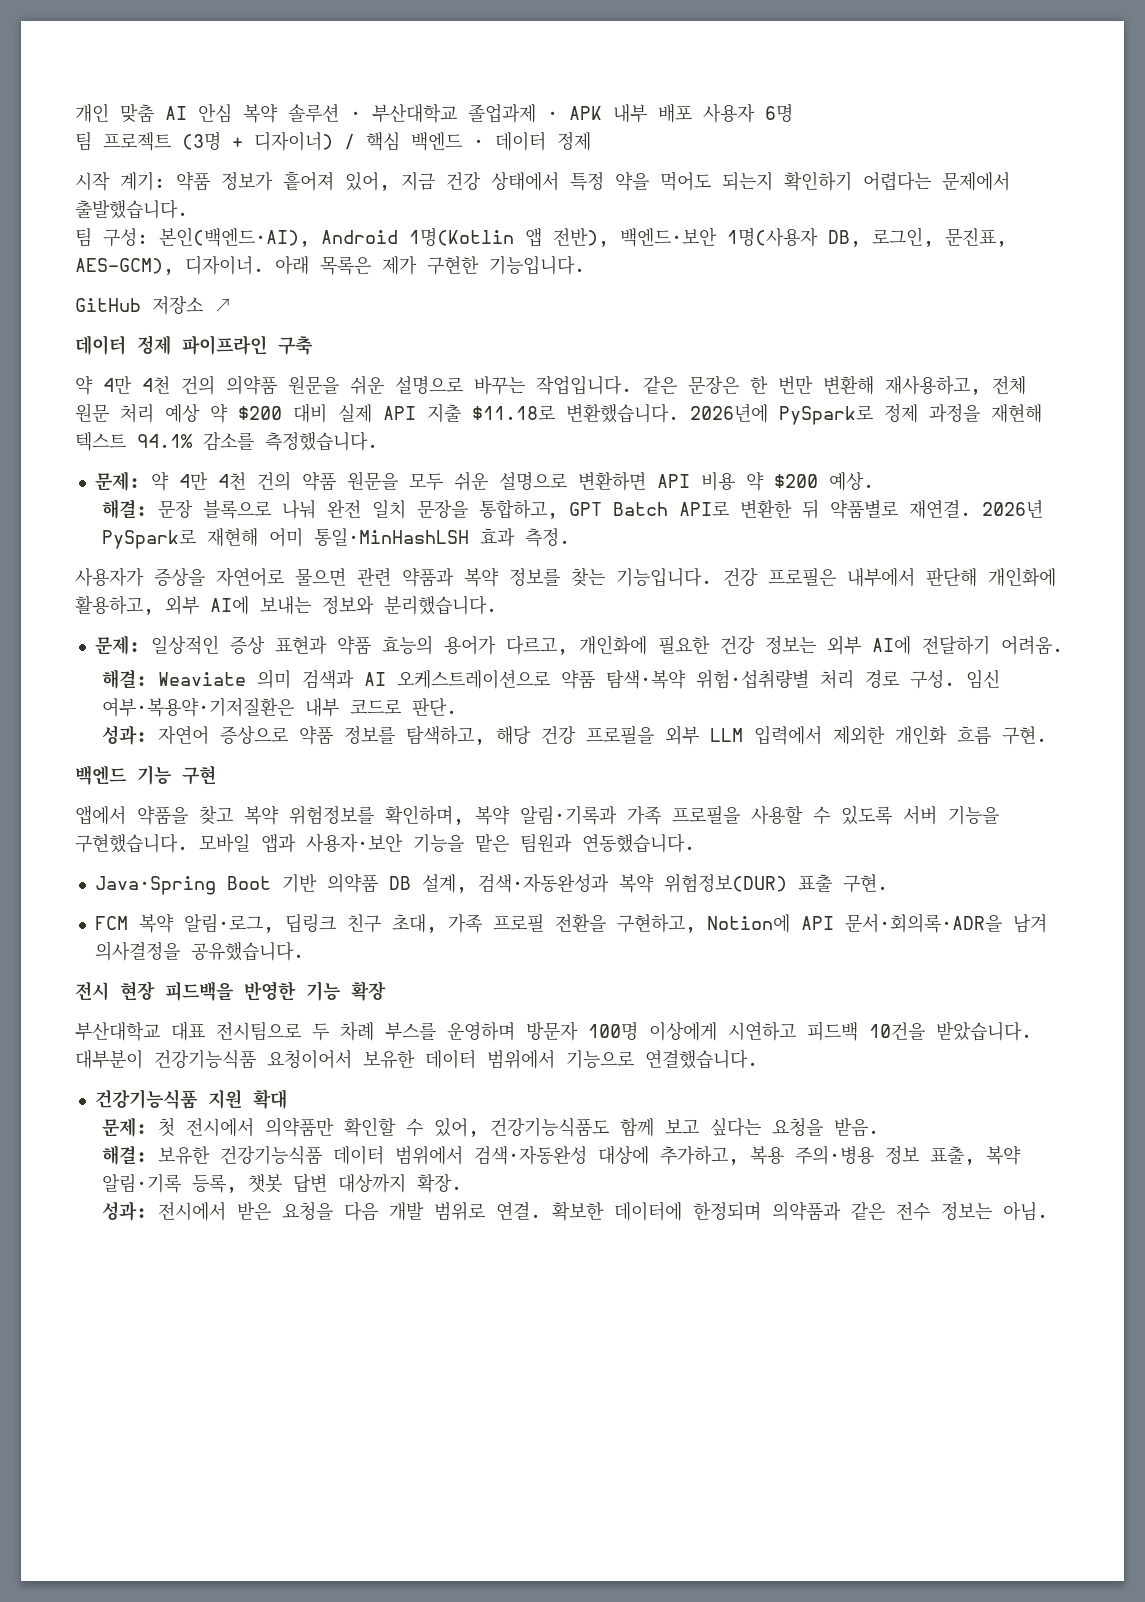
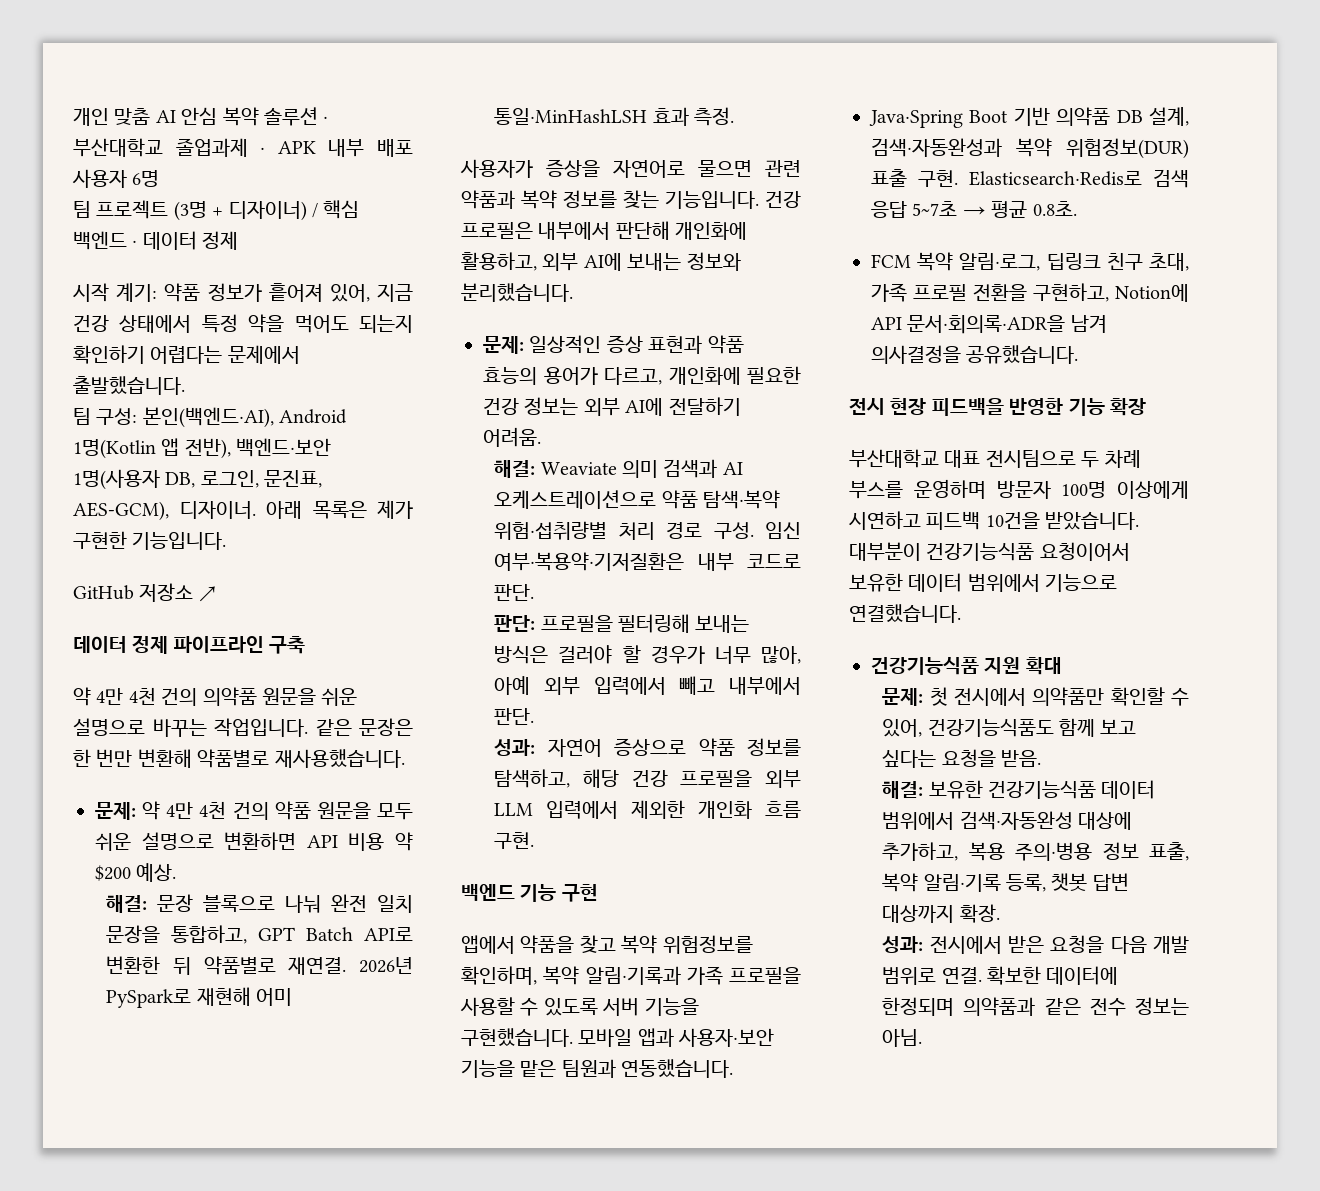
- 같은 문장은 한 번만 변환해 재사용하고, 전체 원문 처리 예상 약 $200 대비 실제 API 지출 $11.18로 변환했습니다. 2026년에 PySpark로 정제 과정을 재현해 텍스트 94.1% 감소를 측정했습니다.
+ 같은 문장은 한 번만 변환해 약품별로 재사용했습니다.
+ 판단: 프로필을 필터링해 보내는 방식은 걸러야 할 경우가 너무 많아, 아예 외부 입력에서 빼고 내부에서 판단.
+ Elasticsearch·Redis로 검색 응답 5~7초 → 평균 0.8초.

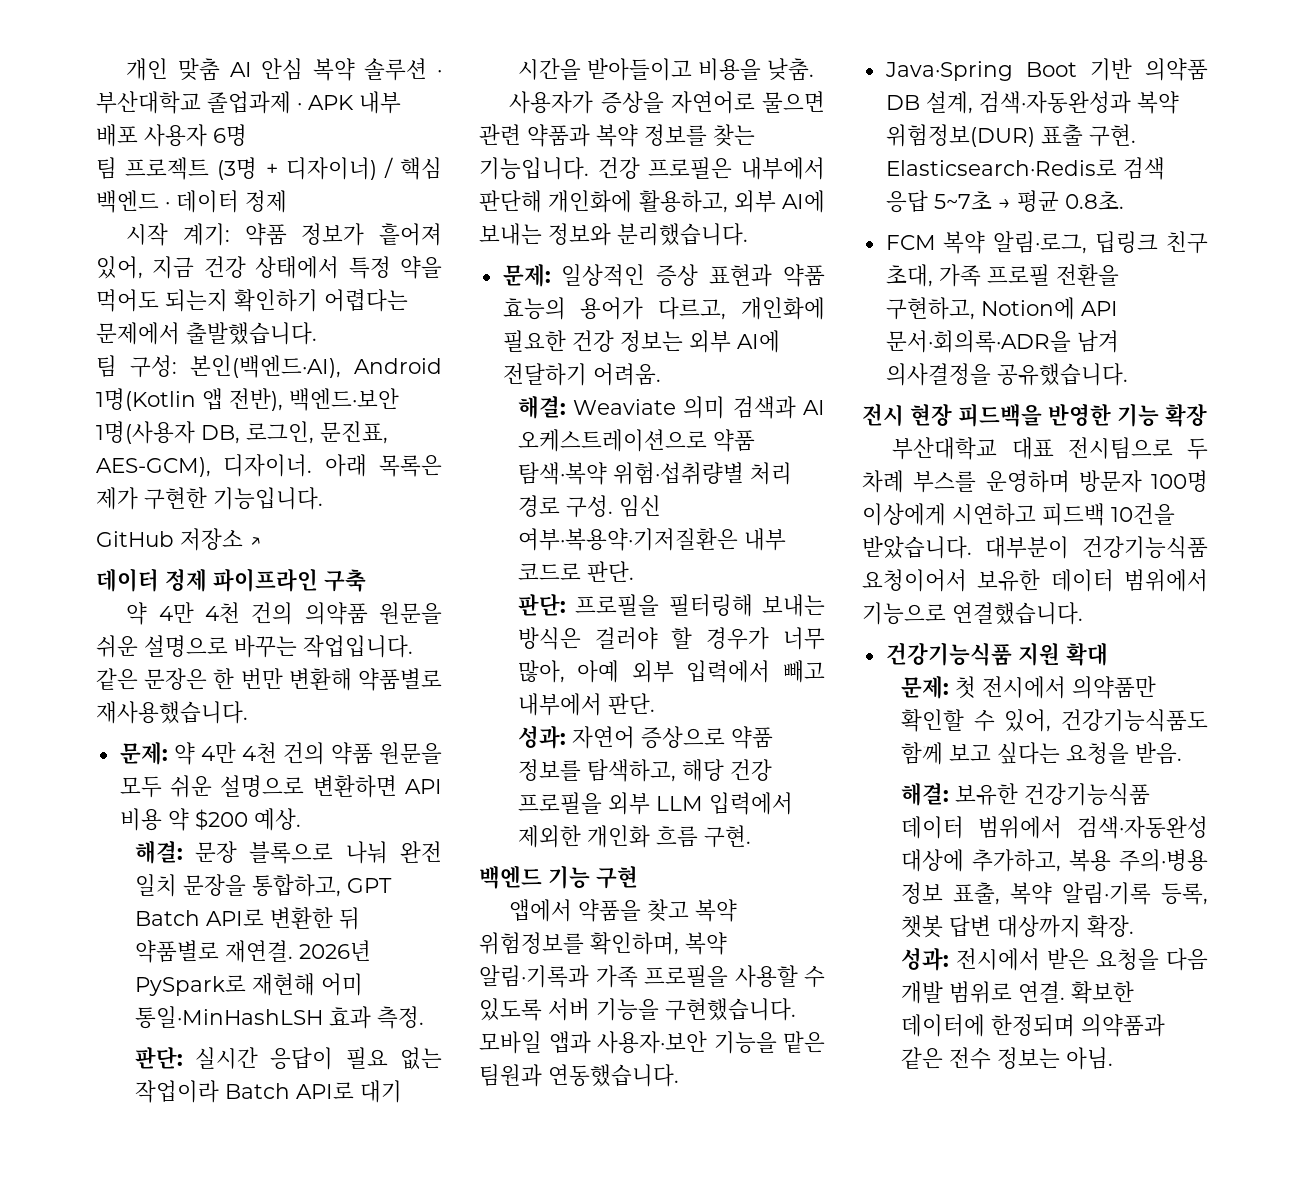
+ 판단: 실시간 응답이 필요 없는 작업이라 Batch API로 대기 시간을 받아들이고 비용을 낮춤.

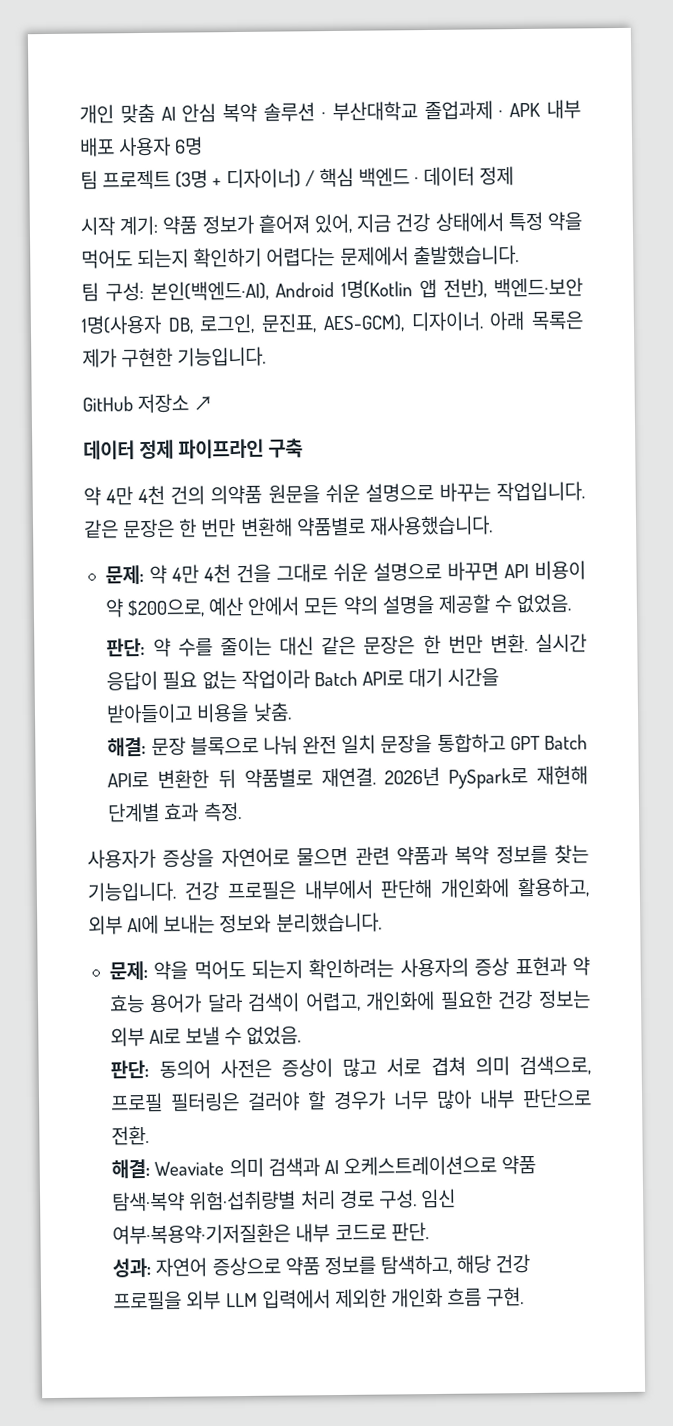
- 문제: 약 4만 4천 건의 약품 원문을 모두 쉬운 설명으로 변환하면 API 비용 약 $200 예상.
- 해결: 문장 블록으로 나눠 완전 일치 문장을 통합하고, GPT Batch API로 변환한 뒤 약품별로 재연결. 2026년 PySpark로 재현해 어미 통일·MinHashLSH 효과 측정.
- 판단: 실시간 응답이 필요 없는 작업이라 Batch API로 대기 시간을 받아들이고 비용을 낮춤.
+ 문제: 약 4만 4천 건을 그대로 쉬운 설명으로 바꾸면 API 비용이 약 $200으로, 예산 안에서 모든 약의 설명을 제공할 수 없었음.
+ 판단: 약 수를 줄이는 대신 같은 문장은 한 번만 변환. 실시간 응답이 필요 없는 작업이라 Batch API로 대기 시간을 받아들이고 비용을 낮춤.
+ 해결: 문장 블록으로 나눠 완전 일치 문장을 통합하고 GPT Batch API로 변환한 뒤 약품별로 재연결. 2026년 PySpark로 재현해 단계별 효과 측정.
- 문제: 일상적인 증상 표현과 약품 효능의 용어가 다르고, 개인화에 필요한 건강 정보는 외부 AI에 전달하기 어려움.
+ 문제: 약을 먹어도 되는지 확인하려는 사용자의 증상 표현과 약 효능 용어가 달라 검색이 어렵고, 개인화에 필요한 건강 정보는 외부 AI로 보낼 수 없었음.
+ 판단: 동의어 사전은 증상이 많고 서로 겹쳐 의미 검색으로, 프로필 필터링은 걸러야 할 경우가 너무 많아 내부 판단으로 전환.
- 판단: 프로필을 필터링해 보내는 방식은 걸러야 할 경우가 너무 많아, 아예 외부 입력에서 빼고 내부에서 판단.
- 백엔드 기능 구현
- 앱에서 약품을 찾고 복약 위험정보를 확인하며, 복약 알림·기록과 가족 프로필을 사용할 수 있도록 서버 기능을 구현했습니다. 모바일 앱과 사용자·보안 기능을 맡은 팀원과 연동했습니다.
- Java·Spring Boot 기반 의약품 DB 설계, 검색·자동완성과 복약 위험정보(DUR) 표출 구현. Elasticsearch·Redis로 검색 응답 5~7초 → 평균 0.8초.
- FCM 복약 알림·로그, 딥링크 친구 초대, 가족 프로필 전환을 구현하고, Notion에 API 문서·회의록·ADR을 남겨 의사결정을 공유했습니다.
- 전시 현장 피드백을 반영한 기능 확장
- 부산대학교 대표 전시팀으로 두 차례 부스를 운영하며 방문자 100명 이상에게 시연하고 피드백 10건을 받았습니다. 대부분이 건강기능식품 요청이어서 보유한 데이터 범위에서 기능으로 연결했습니다.
- 건강기능식품 지원 확대
- 문제: 첫 전시에서 의약품만 확인할 수 있어, 건강기능식품도 함께 보고 싶다는 요청을 받음.
- 해결: 보유한 건강기능식품 데이터 범위에서 검색·자동완성 대상에 추가하고, 복용 주의·병용 정보 표출, 복약 알림·기록 등록, 챗봇 답변 대상까지 확장.
- 성과: 전시에서 받은 요청을 다음 개발 범위로 연결. 확보한 데이터에 한정되며 의약품과 같은 전수 정보는 아님.

